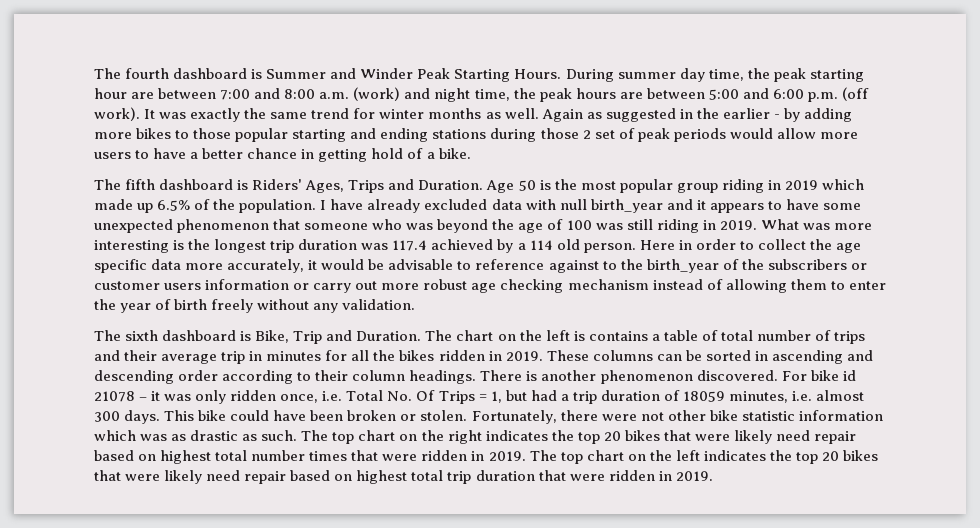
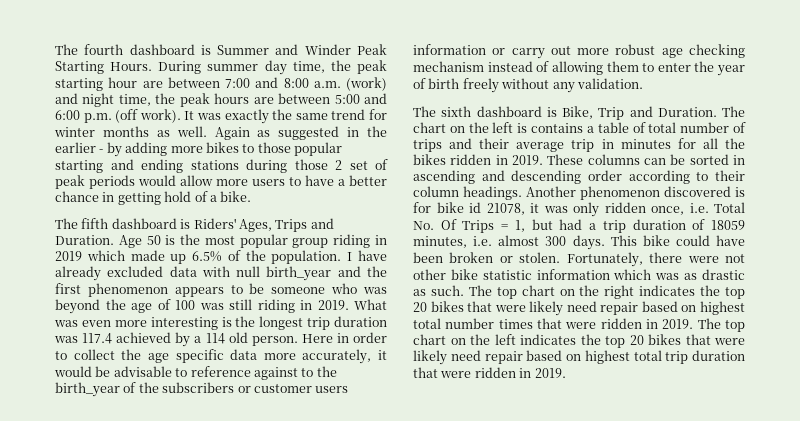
- I have already excluded data with null birth_year and it appears to have some unexpected phenomenon that someone who was beyond the age of 100 was still riding in 2019.
+ I have already excluded data with null birth_year and the first phenomenon appears to be someone who was beyond the age of 100 was still riding in 2019.
- What was more interesting is the longest trip duration was 117.4 achieved by a 114 old person.
+ What was even more interesting is the longest trip duration was 117.4 achieved by a 114 old person.
- There is another phenomenon discovered. For bike id 21078 – it was only ridden once, i.e. Total No. Of Trips = 1, but had a trip duration of 18059 minutes, i.e. almost 300 days.
+ Another phenomenon discovered is for bike id 21078, it was only ridden once, i.e. Total No. Of Trips = 1, but had a trip duration of 18059 minutes, i.e. almost 300 days.

